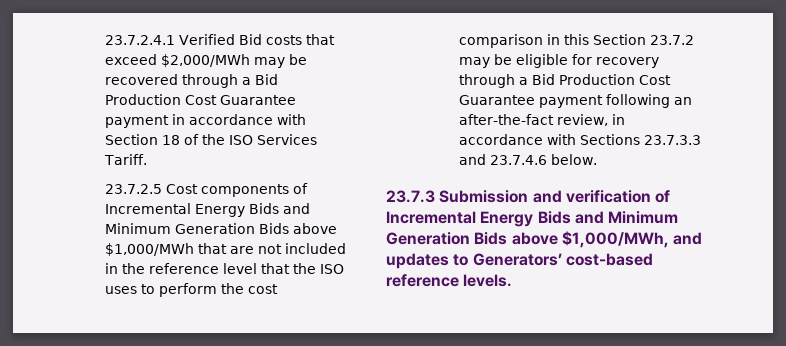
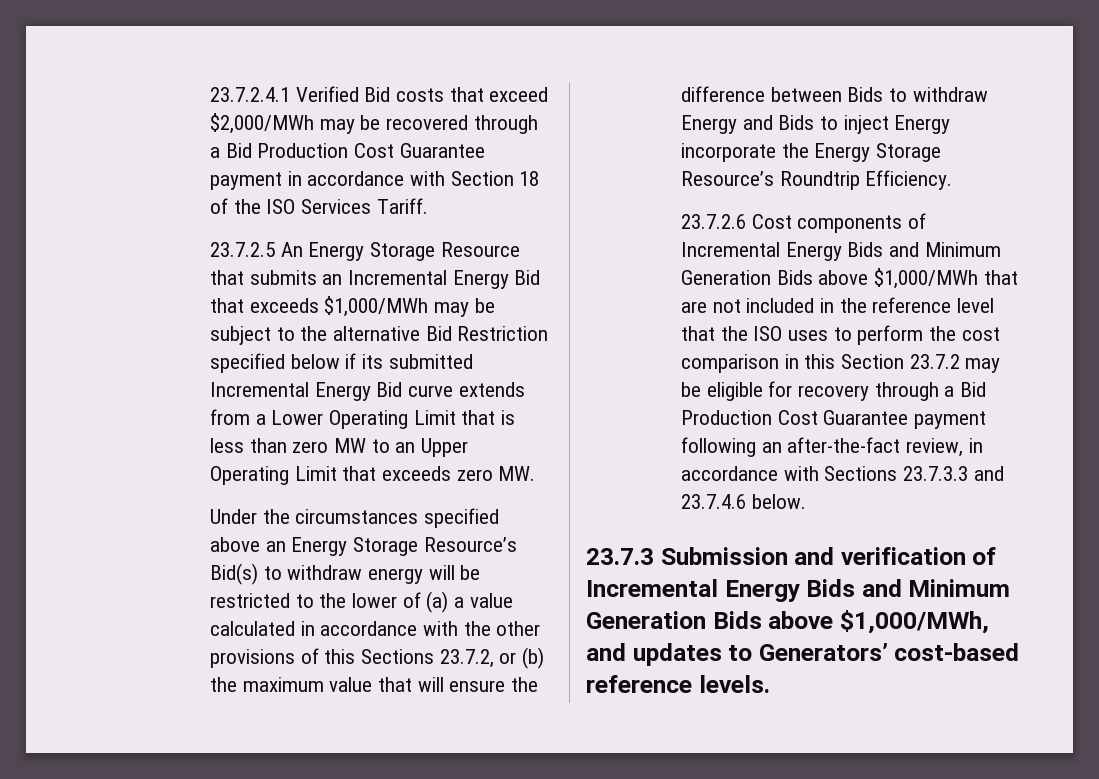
- 23.7.2.5 Cost components of Incremental Energy Bids and Minimum Generation Bids above $1,000/MWh that are not included in the reference level that the ISO uses to perform the cost comparison in this Section 23.7.2 may be eligible for recovery through a Bid Production Cost Guarantee payment following an after-the-fact review, in accordance with Sections 23.7.3.3 and 23.7.4.6 below.
+ 23.7.2.5 An Energy Storage Resource that submits an Incremental Energy Bid that exceeds $1,000/MWh may be subject to the alternative Bid Restriction specified below if its submitted Incremental Energy Bid curve extends from a Lower Operating Limit that is less than zero MW to an Upper Operating Limit that exceeds zero MW.
+ Under the circumstances specified above an Energy Storage Resource’s Bid(s) to withdraw energy will be restricted to the lower of (a) a value calculated in accordance with the other provisions of this Sections 23.7.2, or (b) the maximum value that will ensure the difference between Bids to withdraw Energy and Bids to inject Energy incorporate the Energy Storage Resource’s Roundtrip Efficiency.
+ 23.7.2.6 Cost components of Incremental Energy Bids and Minimum Generation Bids above $1,000/MWh that are not included in the reference level that the ISO uses to perform the cost comparison in this Section 23.7.2 may be eligible for recovery through a Bid Production Cost Guarantee payment following an after-the-fact review, in accordance with Sections 23.7.3.3 and 23.7.4.6 below.

